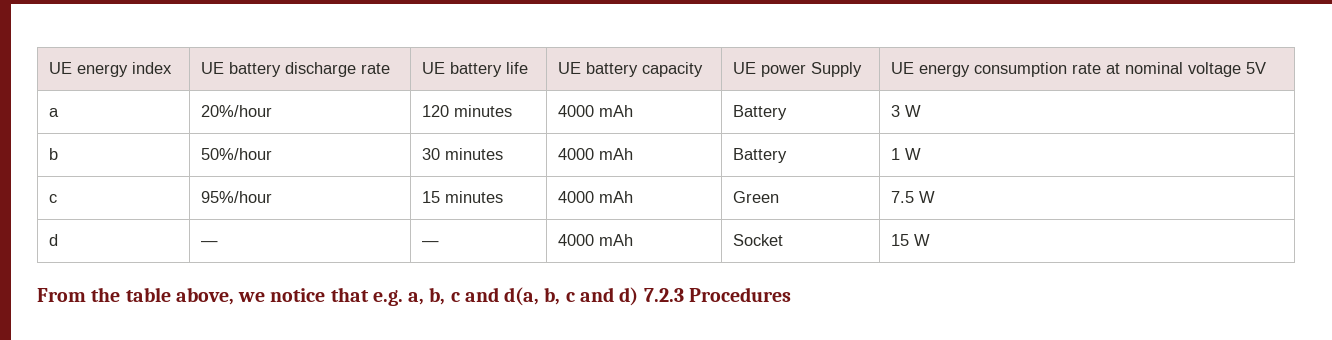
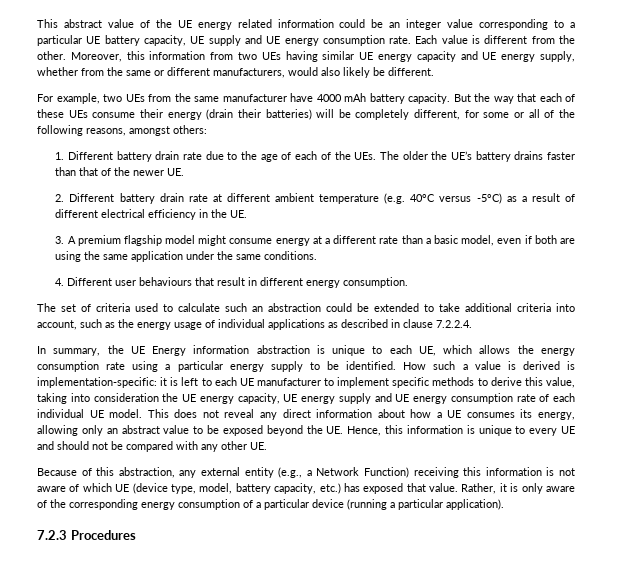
- UE energy index | UE battery discharge rate | UE battery life | UE battery capacity | UE power Supply | UE energy consumption rate at nominal voltage 5V
- a | 20%/hour | 120 minutes | 4000 mAh | Battery | 3 W
- b | 50%/hour | 30 minutes | 4000 mAh | Battery | 1 W
- c | 95%/hour | 15 minutes | 4000 mAh | Green | 7.5 W
- d | — | — | 4000 mAh | Socket | 15 W
- From the table above, we notice that e.g. a, b, c and d(a, b, c and d) 7.2.3 Procedures
+ This abstract value of the UE energy related information could be an integer value corresponding to a particular UE battery capacity, UE supply and UE energy consumption rate. Each value is different from the other. Moreover, this information from two UEs having similar UE energy capacity and UE energy supply, whether from the same or different manufacturers, would also likely be different.
+ For example, two UEs from the same manufacturer have 4000 mAh battery capacity. But the way that each of these UEs consume their energy (drain their batteries) will be completely different, for some or all of the following reasons, amongst others:
+ 1. Different battery drain rate due to the age of each of the UEs. The older the UE’s battery drains faster than that of the newer UE.
+ 2. Different battery drain rate at different ambient temperature (e.g. 40°C versus -5°C) as a result of different electrical efficiency in the UE.
+ 3. A premium flagship model might consume energy at a different rate than a basic model, even if both are using the same application under the same conditions.
+ 4. Different user behaviours that result in different energy consumption.
+ The set of criteria used to calculate such an abstraction could be extended to take additional criteria into account, such as the energy usage of individual applications as described in clause 7.2.2.4.
+ In summary, the UE Energy information abstraction is unique to each UE, which allows the energy consumption rate using a particular energy supply to be identified. How such a value is derived is implementation-specific: it is left to each UE manufacturer to implement specific methods to derive this value, taking into consideration the UE energy capacity, UE energy supply and UE energy consumption rate of each individual UE model. This does not reveal any direct information about how a UE consumes its energy, allowing only an abstract value to be exposed beyond the UE. Hence, this information is unique to every UE and should not be compared with any other UE.
+ Because of this abstraction, any external entity (e.g., a Network Function) receiving this information is not aware of which UE (device type, model, battery capacity, etc.) has exposed that value. Rather, it is only aware of the corresponding energy consumption of a particular device (running a particular application).
+ 7.2.3 Procedures

